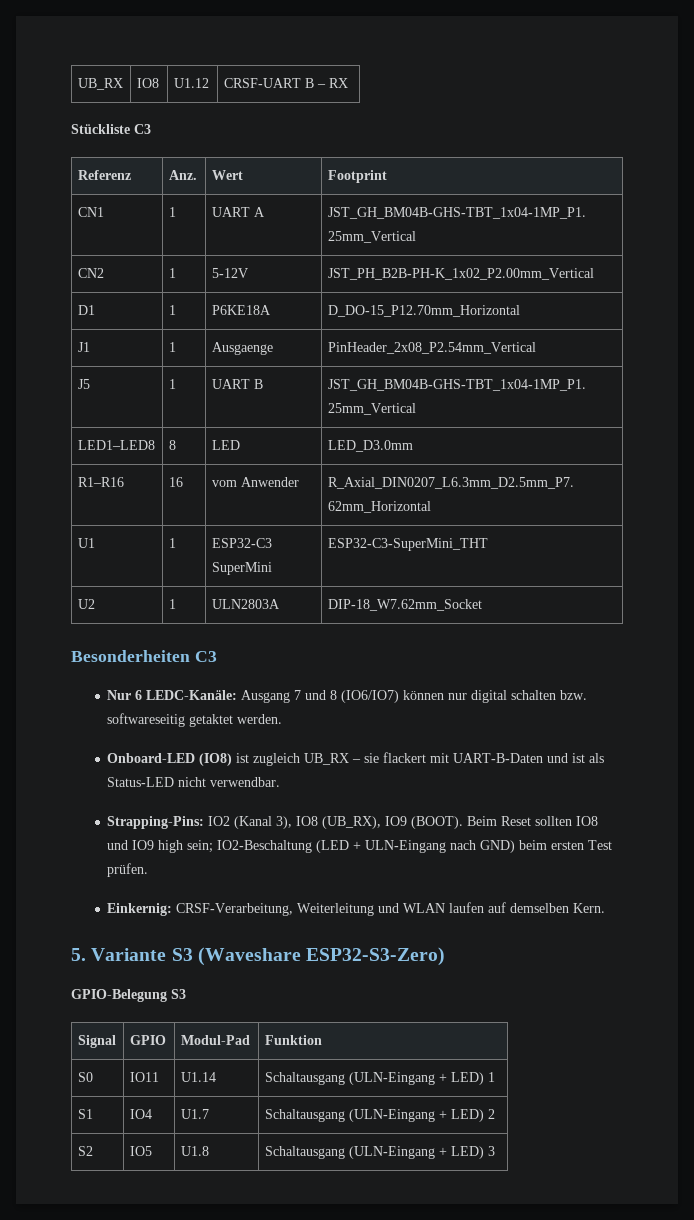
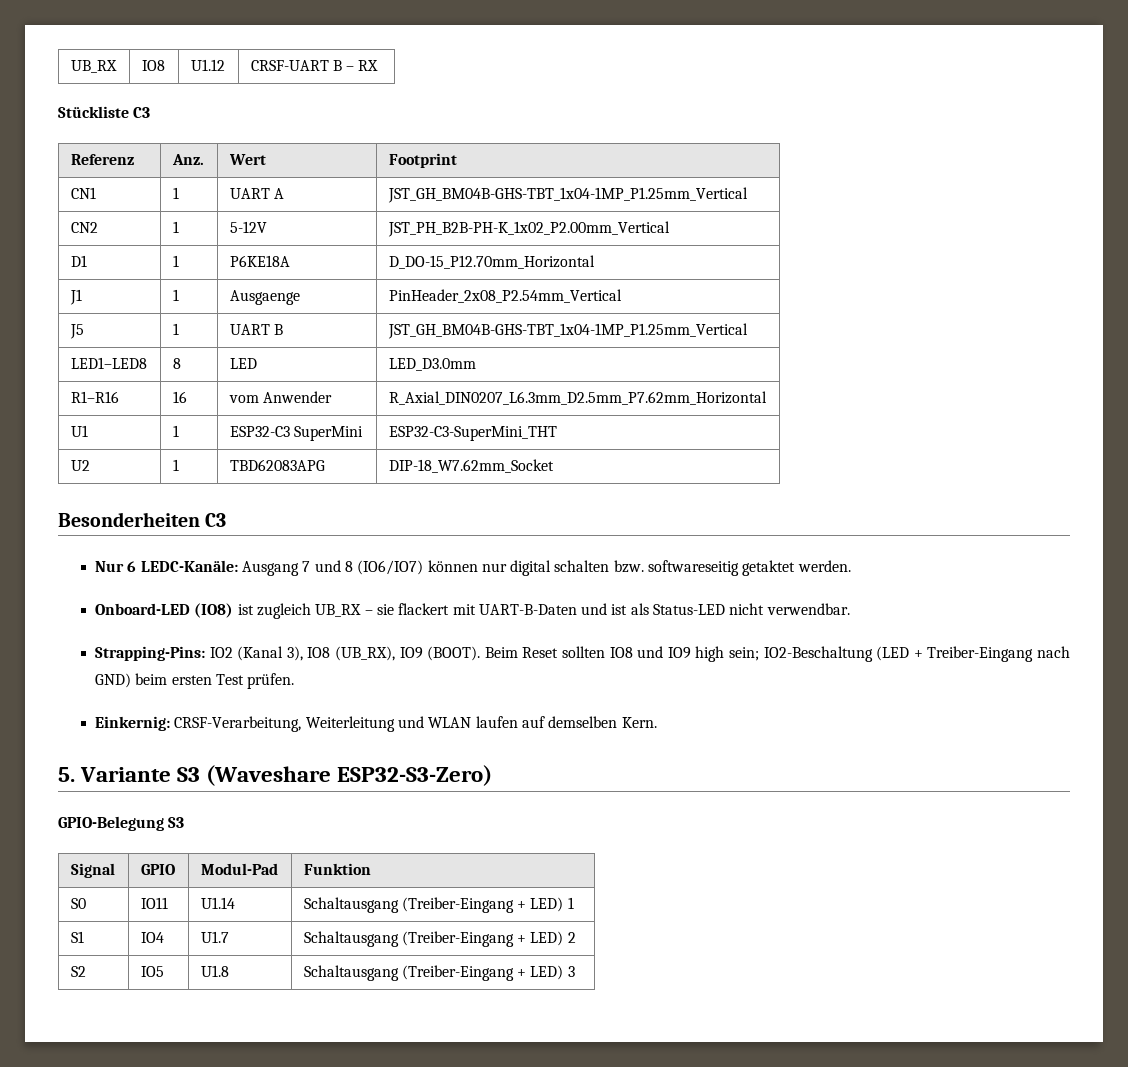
- U2 | 1 | ULN2803A | DIP-18_W7.62mm_Socket
+ U2 | 1 | TBD62083APG | DIP-18_W7.62mm_Socket
- Beim Reset sollten IO8 und IO9 high sein; IO2-Beschaltung (LED + ULN-Eingang nach GND) beim ersten Test prüfen.
+ Beim Reset sollten IO8 und IO9 high sein; IO2-Beschaltung (LED + Treiber-Eingang nach GND) beim ersten Test prüfen.
- S0 | IO11 | U1.14 | Schaltausgang (ULN-Eingang + LED) 1
+ S0 | IO11 | U1.14 | Schaltausgang (Treiber-Eingang + LED) 1
- S1 | IO4 | U1.7 | Schaltausgang (ULN-Eingang + LED) 2
+ S1 | IO4 | U1.7 | Schaltausgang (Treiber-Eingang + LED) 2
- S2 | IO5 | U1.8 | Schaltausgang (ULN-Eingang + LED) 3
+ S2 | IO5 | U1.8 | Schaltausgang (Treiber-Eingang + LED) 3

